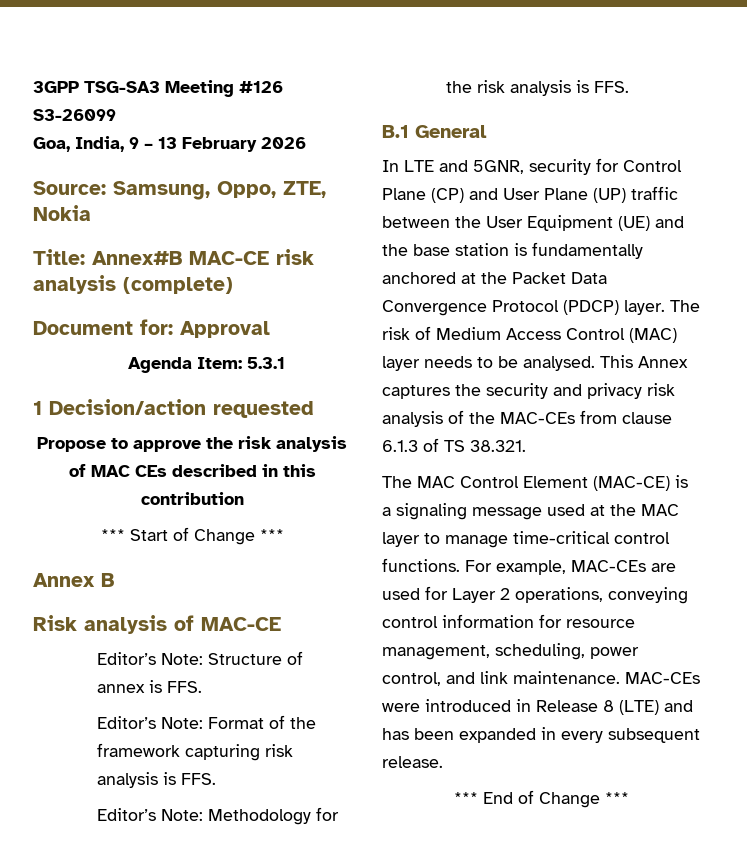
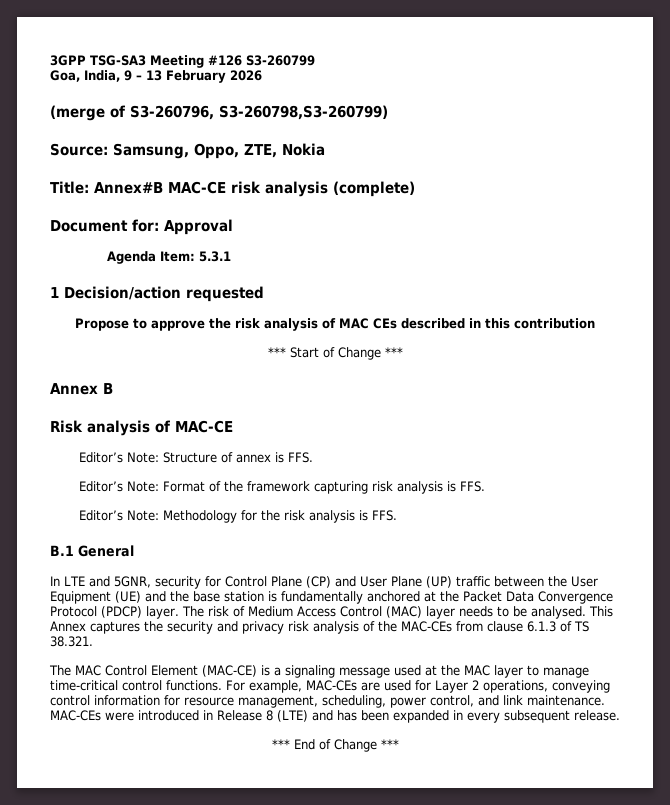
- 3GPP TSG-SA3 Meeting #126 S3-26099
+ 3GPP TSG-SA3 Meeting #126 S3-260799
+ (merge of S3-260796, S3-260798,S3-260799)

